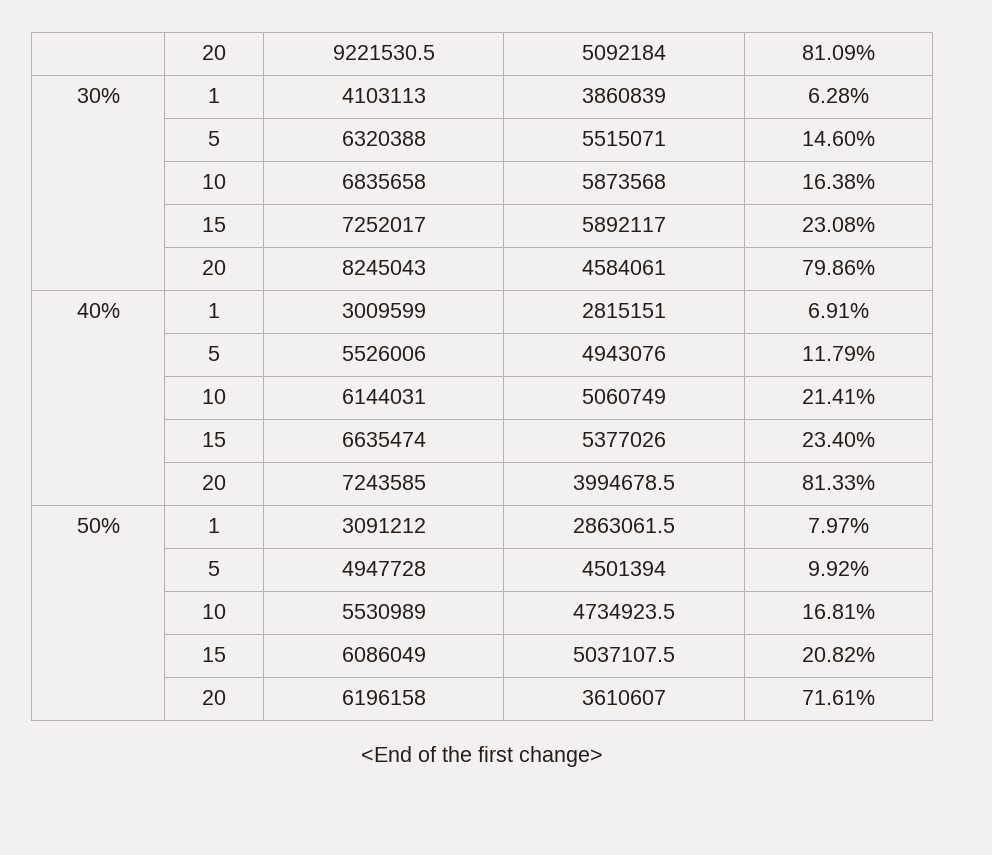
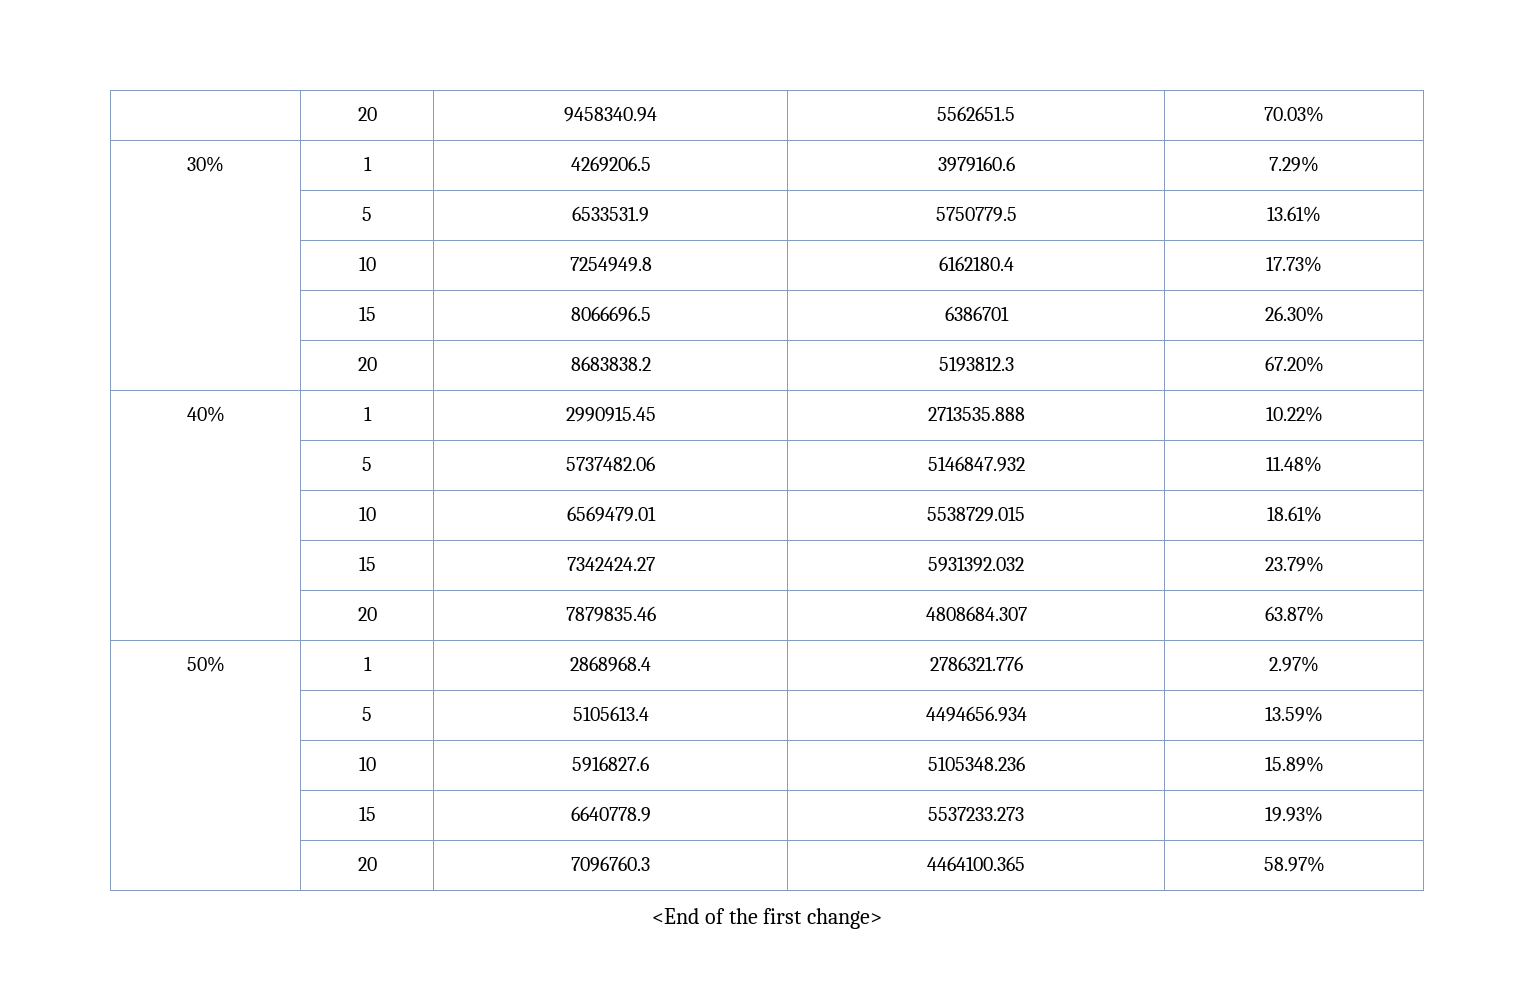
- | 20 | 9221530.5 | 5092184 | 81.09%
+ | 20 | 9458340.94 | 5562651.5 | 70.03%
- 30% | 1 | 4103113 | 3860839 | 6.28%
- | 5 | 6320388 | 5515071 | 14.60%
- | 10 | 6835658 | 5873568 | 16.38%
- | 15 | 7252017 | 5892117 | 23.08%
- | 20 | 8245043 | 4584061 | 79.86%
- 40% | 1 | 3009599 | 2815151 | 6.91%
- | 5 | 5526006 | 4943076 | 11.79%
- | 10 | 6144031 | 5060749 | 21.41%
- | 15 | 6635474 | 5377026 | 23.40%
- | 20 | 7243585 | 3994678.5 | 81.33%
- 50% | 1 | 3091212 | 2863061.5 | 7.97%
- | 5 | 4947728 | 4501394 | 9.92%
- | 10 | 5530989 | 4734923.5 | 16.81%
- | 15 | 6086049 | 5037107.5 | 20.82%
- | 20 | 6196158 | 3610607 | 71.61%
+ 30% | 1 | 4269206.5 | 3979160.6 | 7.29%
+ | 5 | 6533531.9 | 5750779.5 | 13.61%
+ | 10 | 7254949.8 | 6162180.4 | 17.73%
+ | 15 | 8066696.5 | 6386701 | 26.30%
+ | 20 | 8683838.2 | 5193812.3 | 67.20%
+ 40% | 1 | 2990915.45 | 2713535.888 | 10.22%
+ | 5 | 5737482.06 | 5146847.932 | 11.48%
+ | 10 | 6569479.01 | 5538729.015 | 18.61%
+ | 15 | 7342424.27 | 5931392.032 | 23.79%
+ | 20 | 7879835.46 | 4808684.307 | 63.87%
+ 50% | 1 | 2868968.4 | 2786321.776 | 2.97%
+ | 5 | 5105613.4 | 4494656.934 | 13.59%
+ | 10 | 5916827.6 | 5105348.236 | 15.89%
+ | 15 | 6640778.9 | 5537233.273 | 19.93%
+ | 20 | 7096760.3 | 4464100.365 | 58.97%

